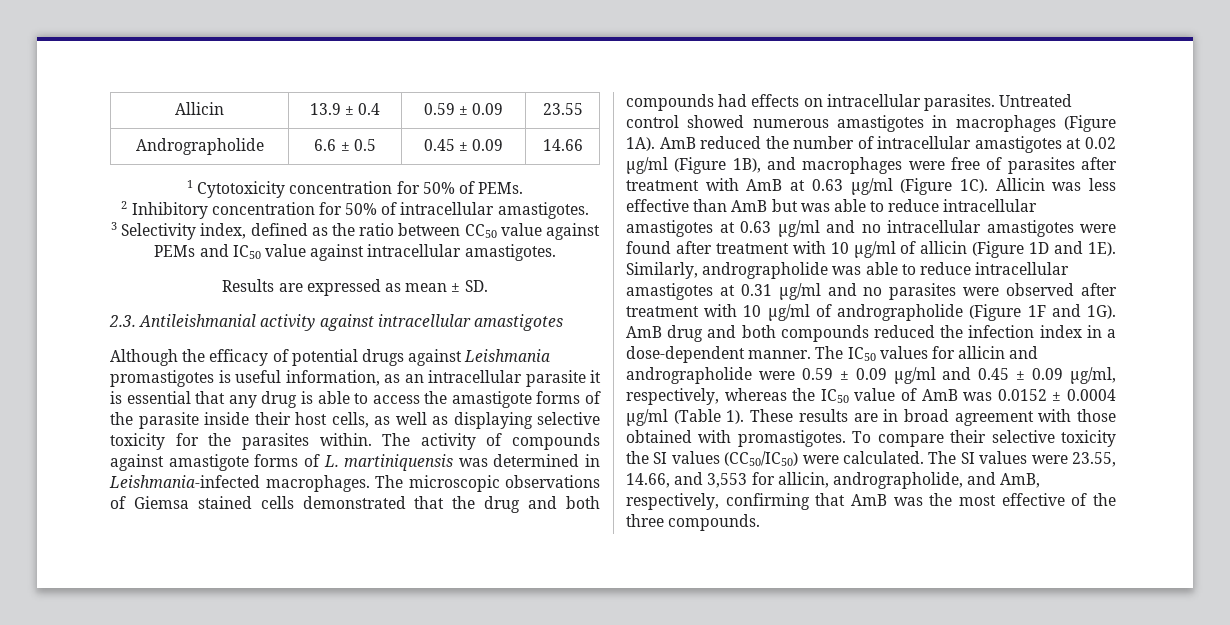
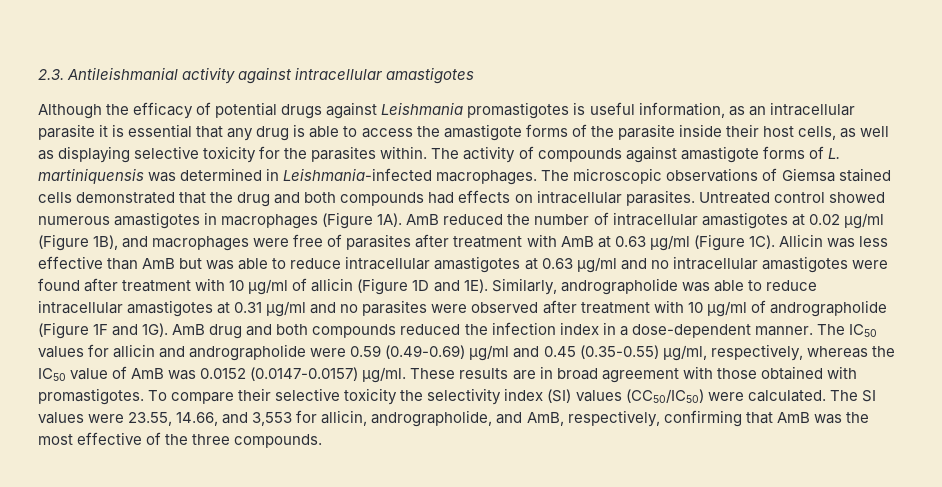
- Allicin | 13.9 ± 0.4 | 0.59 ± 0.09 | 23.55
- Andrographolide | 6.6 ± 0.5 | 0.45 ± 0.09 | 14.66
- 1 Cytotoxicity concentration for 50% of PEMs.
- 2 Inhibitory concentration for 50% of intracellular amastigotes.
- 3 Selectivity index, defined as the ratio between CC50 value against PEMs and IC50 value against intracellular amastigotes.
- Results are expressed as mean ± SD.
- The IC50 values for allicin and andrographolide were 0.59 ± 0.09 μg/ml and 0.45 ± 0.09 μg/ml, respectively, whereas the IC50 value of AmB was 0.0152 ± 0.0004 μg/ml (Table 1).
+ The IC50 values for allicin and andrographolide were 0.59 (0.49-0.69) μg/ml and 0.45 (0.35-0.55) μg/ml, respectively, whereas the IC50 value of AmB was 0.0152 (0.0147-0.0157) μg/ml.
- To compare their selective toxicity the SI values (CC50/IC50) were calculated.
+ To compare their selective toxicity the selectivity index (SI) values (CC50/IC50) were calculated.

